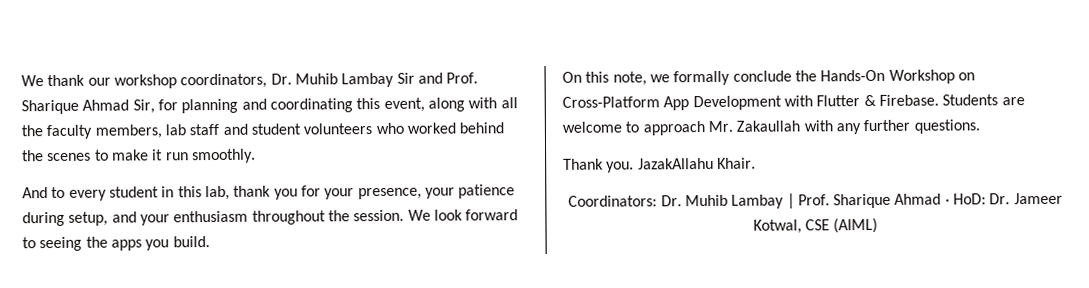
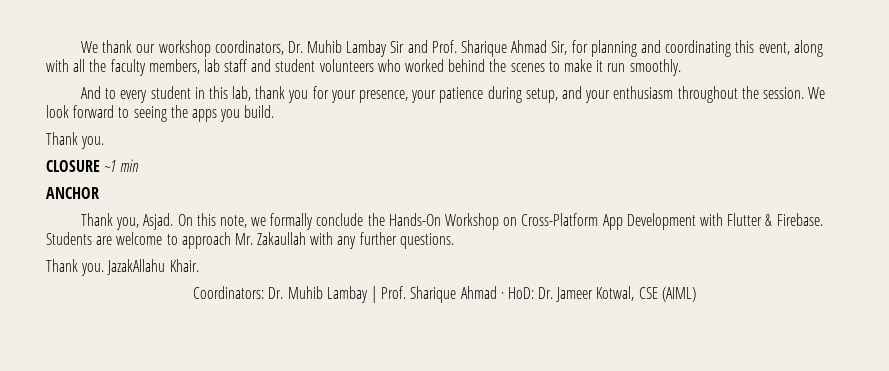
  We look forward to seeing the apps you build.
- On this note, we formally conclude the Hands-On Workshop on Cross-Platform App Development with Flutter & Firebase.
+ Thank you.
+ CLOSURE ~1 min
+ ANCHOR
+ Thank you, Asjad. On this note, we formally conclude the Hands-On Workshop on Cross-Platform App Development with Flutter & Firebase.

